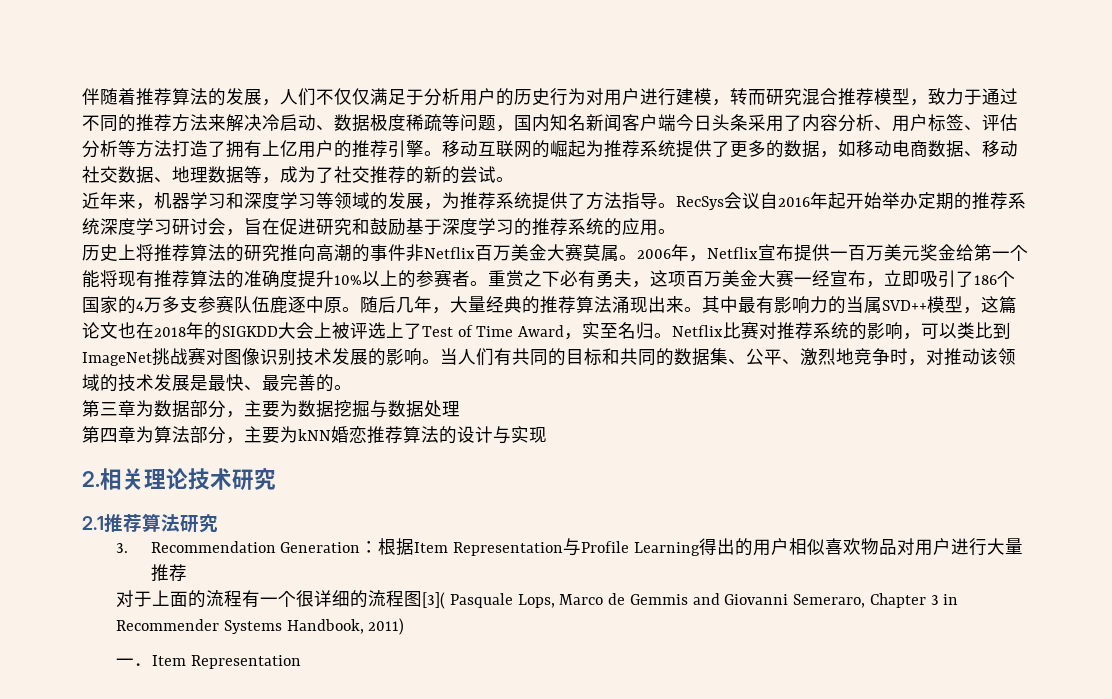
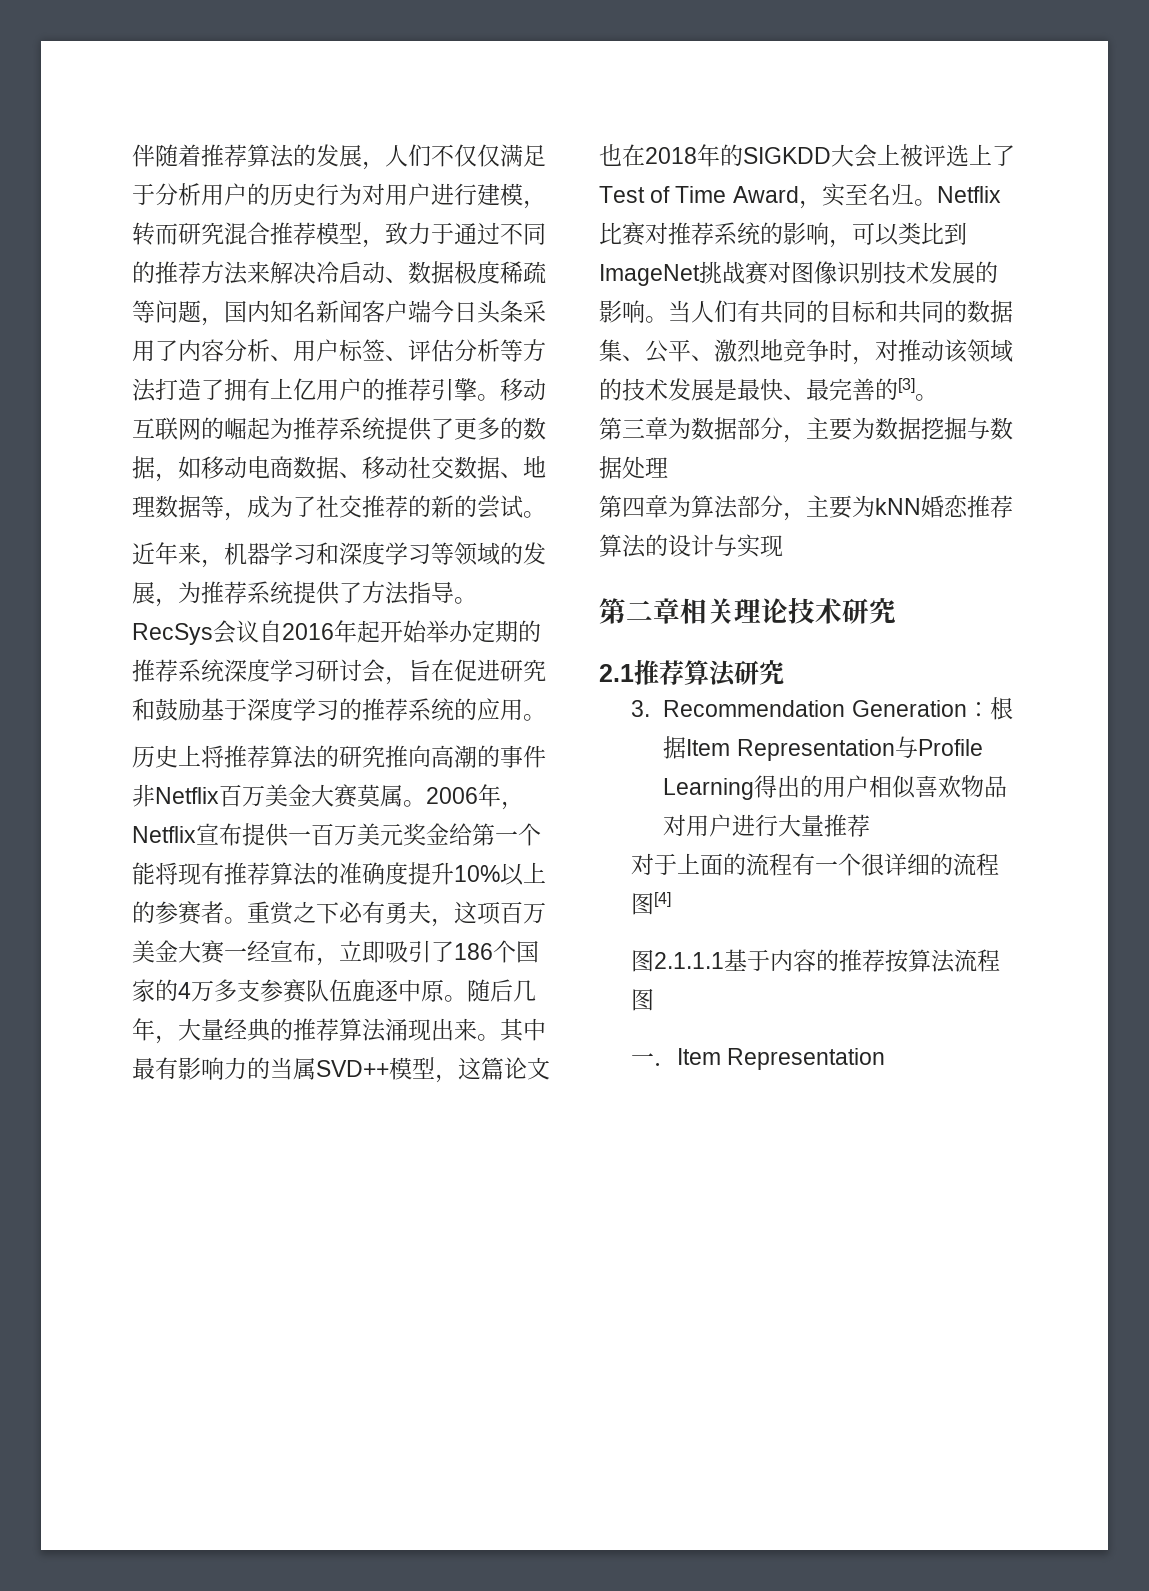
- 当人们有共同的目标和共同的数据集、公平、激烈地竞争时，对推动该领域的技术发展是最快、最完善的。
+ 当人们有共同的目标和共同的数据集、公平、激烈地竞争时，对推动该领域的技术发展是最快、最完善的[3]。
- 2.相关理论技术研究
+ 第二章相关理论技术研究
- 对于上面的流程有一个很详细的流程图[3]( Pasquale Lops, Marco de Gemmis and Giovanni Semeraro, Chapter 3 in Recommender Systems Handbook, 2011)
+ 对于上面的流程有一个很详细的流程图[4]
+ 图2.1.1.1基于内容的推荐按算法流程图

